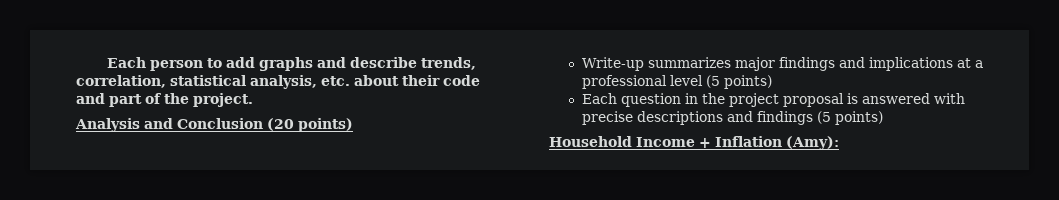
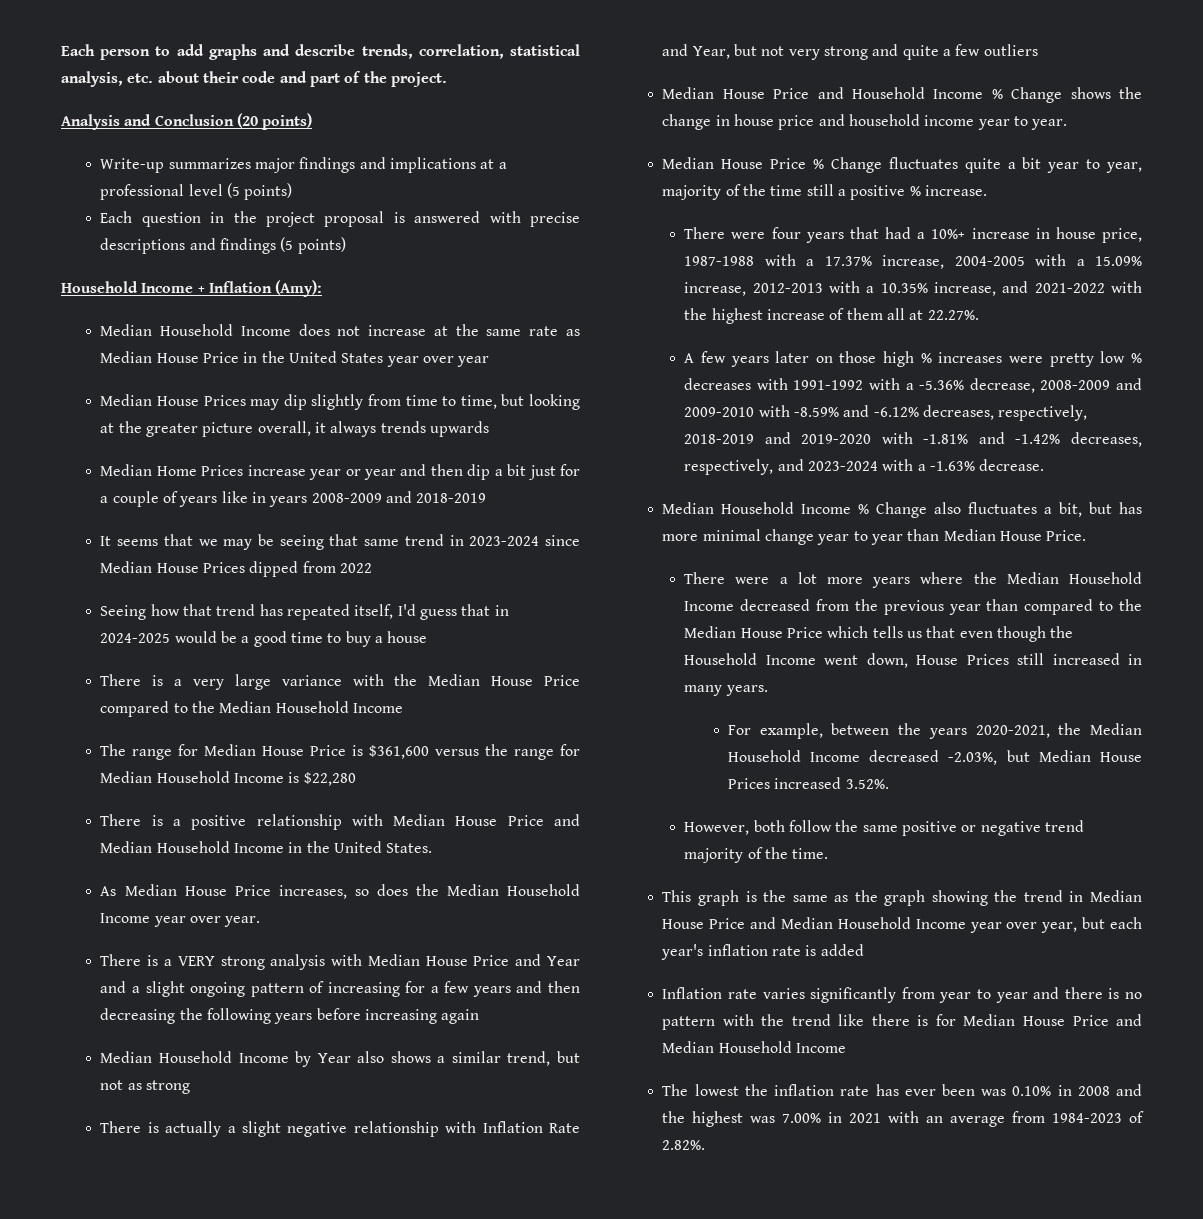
+ Median Household Income does not increase at the same rate as Median House Price in the United States year over year
+ Median House Prices may dip slightly from time to time, but looking at the greater picture overall, it always trends upwards
+ Median Home Prices increase year or year and then dip a bit just for a couple of years like in years 2008-2009 and 2018-2019
+ It seems that we may be seeing that same trend in 2023-2024 since Median House Prices dipped from 2022
+ Seeing how that trend has repeated itself, I'd guess that in 2024-2025 would be a good time to buy a house
+ There is a very large variance with the Median House Price compared to the Median Household Income
+ The range for Median House Price is $361,600 versus the range for Median Household Income is $22,280
+ There is a positive relationship with Median House Price and Median Household Income in the United States.
+ As Median House Price increases, so does the Median Household Income year over year.
+ There is a VERY strong analysis with Median House Price and Year and a slight ongoing pattern of increasing for a few years and then decreasing the following years before increasing again
+ Median Household Income by Year also shows a similar trend, but not as strong
+ There is actually a slight negative relationship with Inflation Rate and Year, but not very strong and quite a few outliers
+ Median House Price and Household Income % Change shows the change in house price and household income year to year.
+ Median House Price % Change fluctuates quite a bit year to year, majority of the time still a positive % increase.
+ There were four years that had a 10%+ increase in house price, 1987-1988 with a 17.37% increase, 2004-2005 with a 15.09% increase, 2012-2013 with a 10.35% increase, and 2021-2022 with the highest increase of them all at 22.27%.
+ A few years later on those high % increases were pretty low % decreases with 1991-1992 with a -5.36% decrease, 2008-2009 and 2009-2010 with -8.59% and -6.12% decreases, respectively, 2018-2019 and 2019-2020 with -1.81% and -1.42% decreases, respectively, and 2023-2024 with a -1.63% decrease.
+ Median Household Income % Change also fluctuates a bit, but has more minimal change year to year than Median House Price.
+ There were a lot more years where the Median Household Income decreased from the previous year than compared to the Median House Price which tells us that even though the Household Income went down, House Prices still increased in many years.
+ For example, between the years 2020-2021, the Median Household Income decreased -2.03%, but Median House Prices increased 3.52%.
+ However, both follow the same positive or negative trend majority of the time.
+ This graph is the same as the graph showing the trend in Median House Price and Median Household Income year over year, but each year's inflation rate is added
+ Inflation rate varies significantly from year to year and there is no pattern with the trend like there is for Median House Price and Median Household Income
+ The lowest the inflation rate has ever been was 0.10% in 2008 and the highest was 7.00% in 2021 with an average from 1984-2023 of 2.82%.

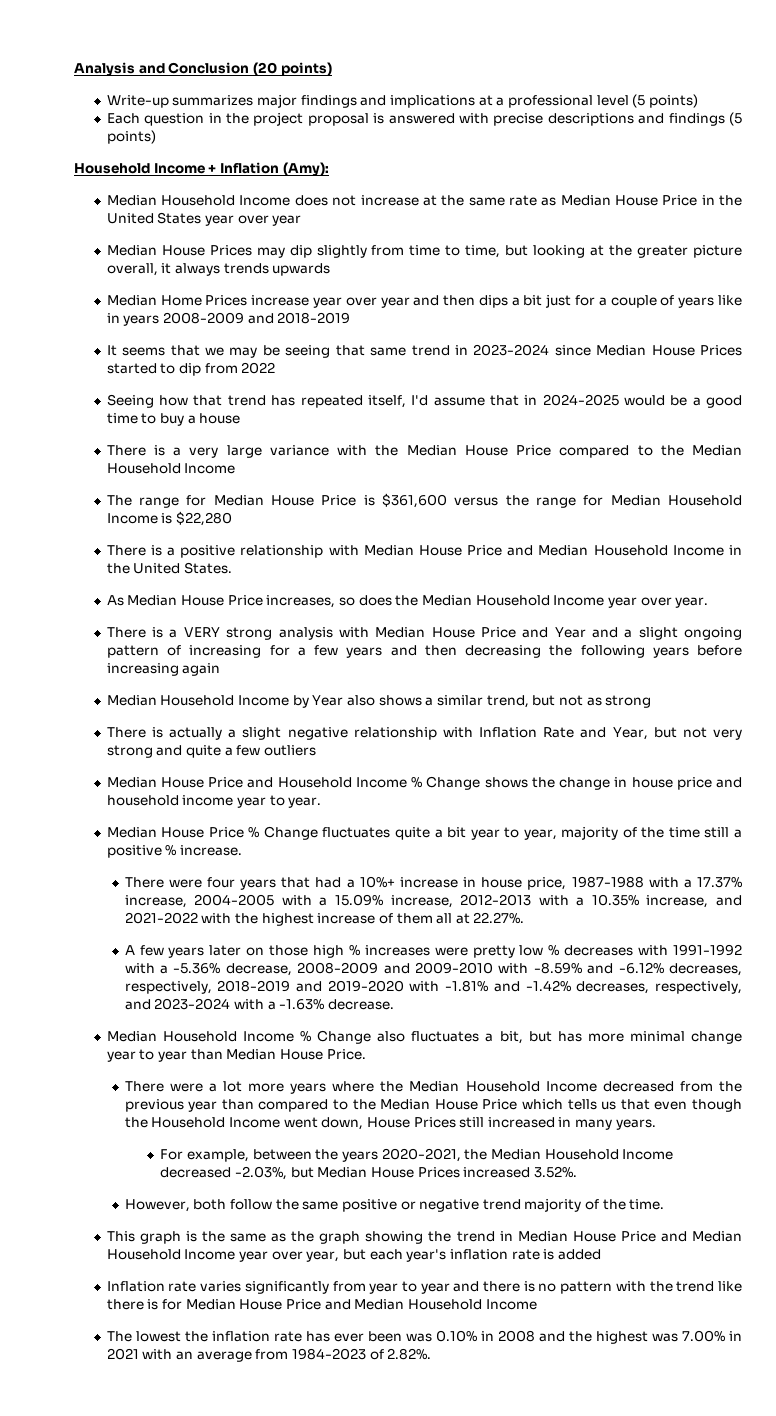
- Each person to add graphs and describe trends, correlation, statistical analysis, etc. about their code and part of the project.
- Median Home Prices increase year or year and then dip a bit just for a couple of years like in years 2008-2009 and 2018-2019
+ Median Home Prices increase year over year and then dips a bit just for a couple of years like in years 2008-2009 and 2018-2019
- It seems that we may be seeing that same trend in 2023-2024 since Median House Prices dipped from 2022
+ It seems that we may be seeing that same trend in 2023-2024 since Median House Prices started to dip from 2022
- Seeing how that trend has repeated itself, I'd guess that in 2024-2025 would be a good time to buy a house
+ Seeing how that trend has repeated itself, I'd assume that in 2024-2025 would be a good time to buy a house

